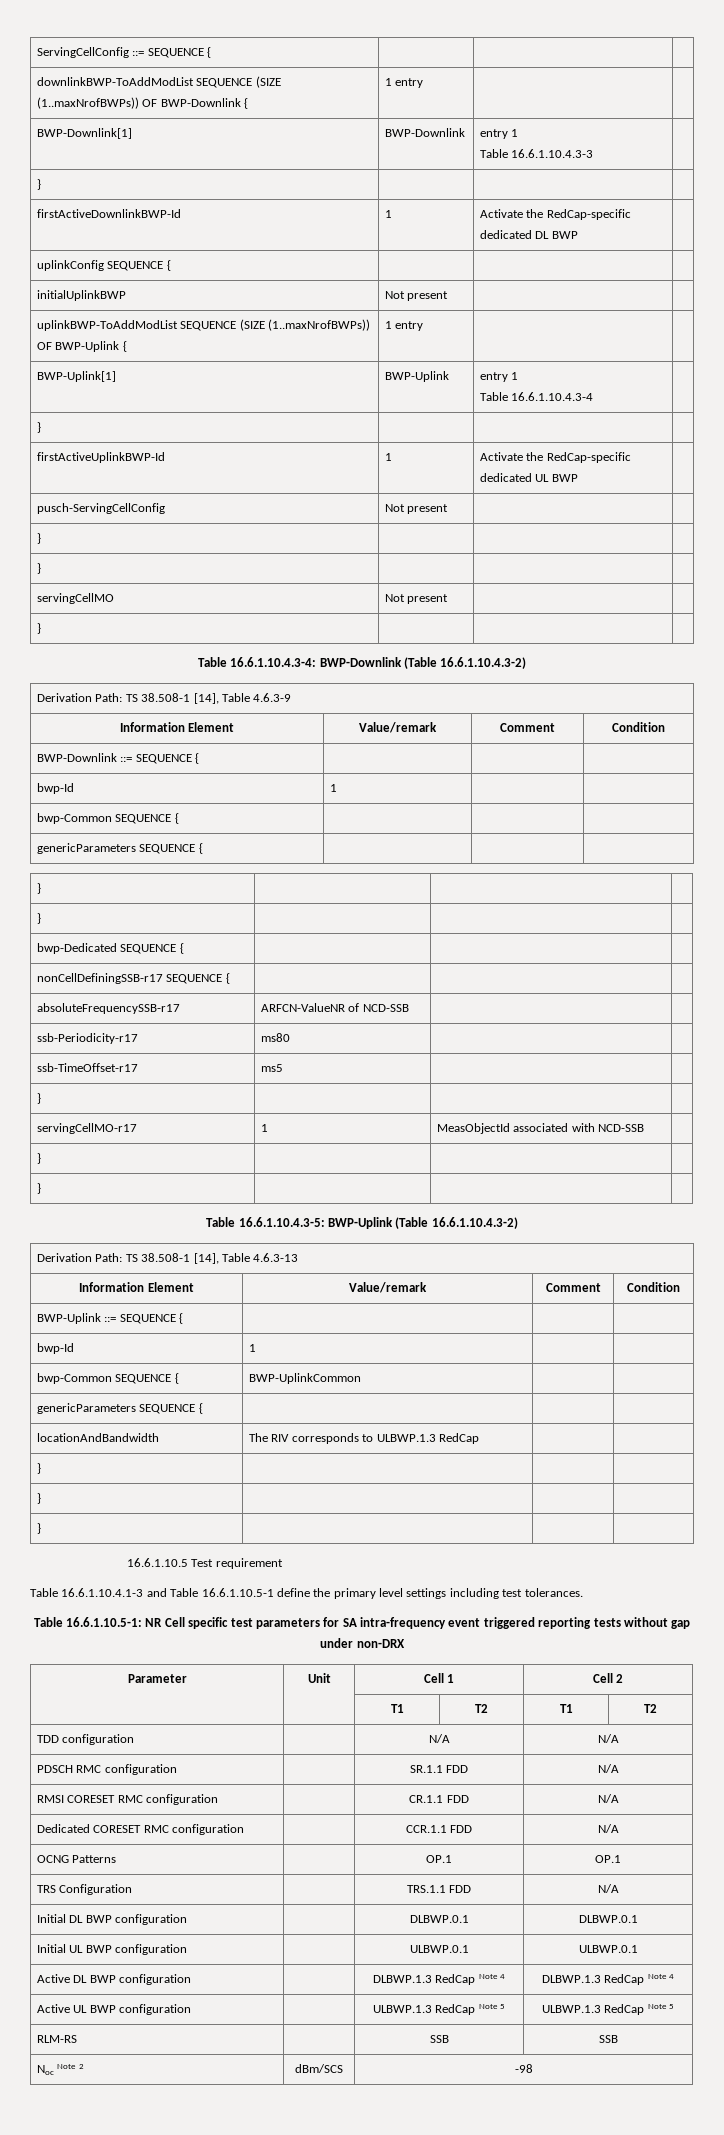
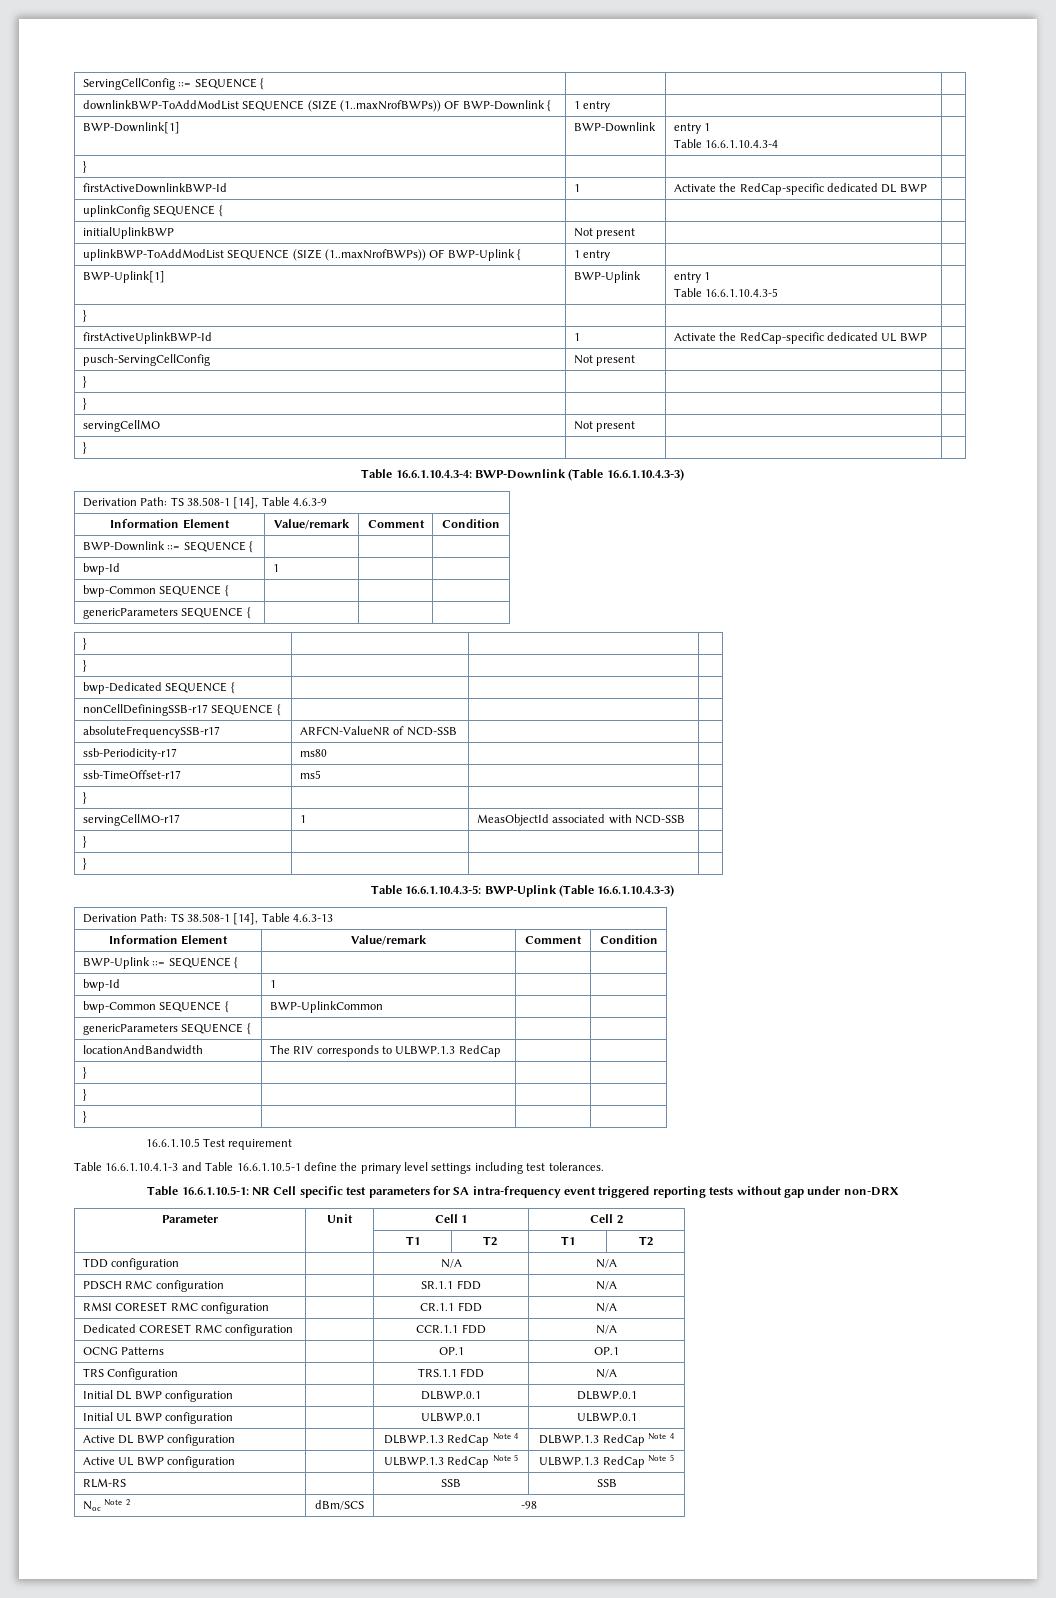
  BWP-Downlink[1] | BWP-Downlink | entry 1
- Table 16.6.1.10.4.3-3 |
+ Table 16.6.1.10.4.3-4 |
  BWP-Uplink[1] | BWP-Uplink | entry 1
- Table 16.6.1.10.4.3-4 |
+ Table 16.6.1.10.4.3-5 |
- Table 16.6.1.10.4.3-4: BWP-Downlink (Table 16.6.1.10.4.3-2)
+ Table 16.6.1.10.4.3-4: BWP-Downlink (Table 16.6.1.10.4.3-3)
- Table 16.6.1.10.4.3-5: BWP-Uplink (Table 16.6.1.10.4.3-2)
+ Table 16.6.1.10.4.3-5: BWP-Uplink (Table 16.6.1.10.4.3-3)

